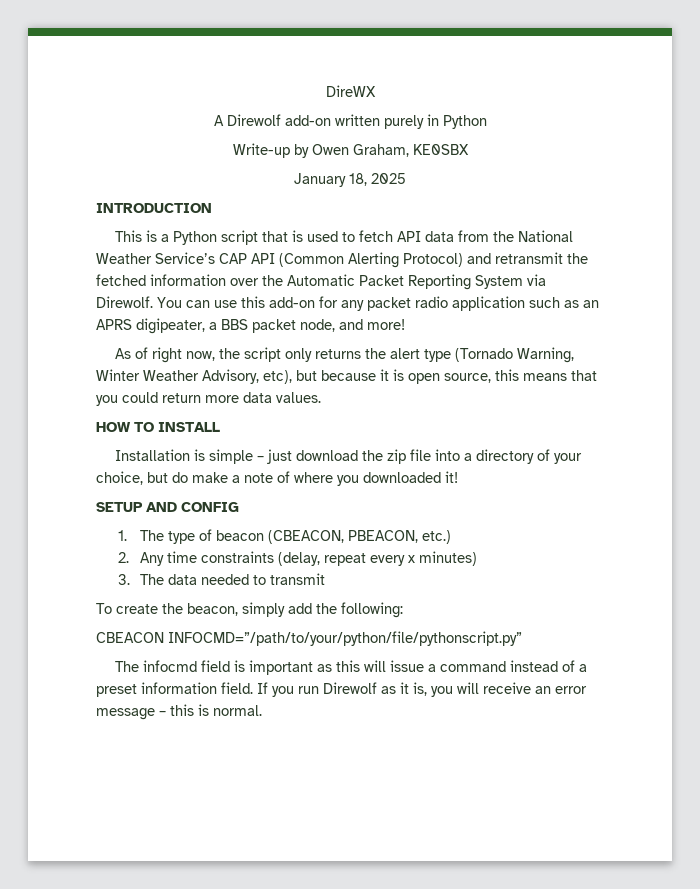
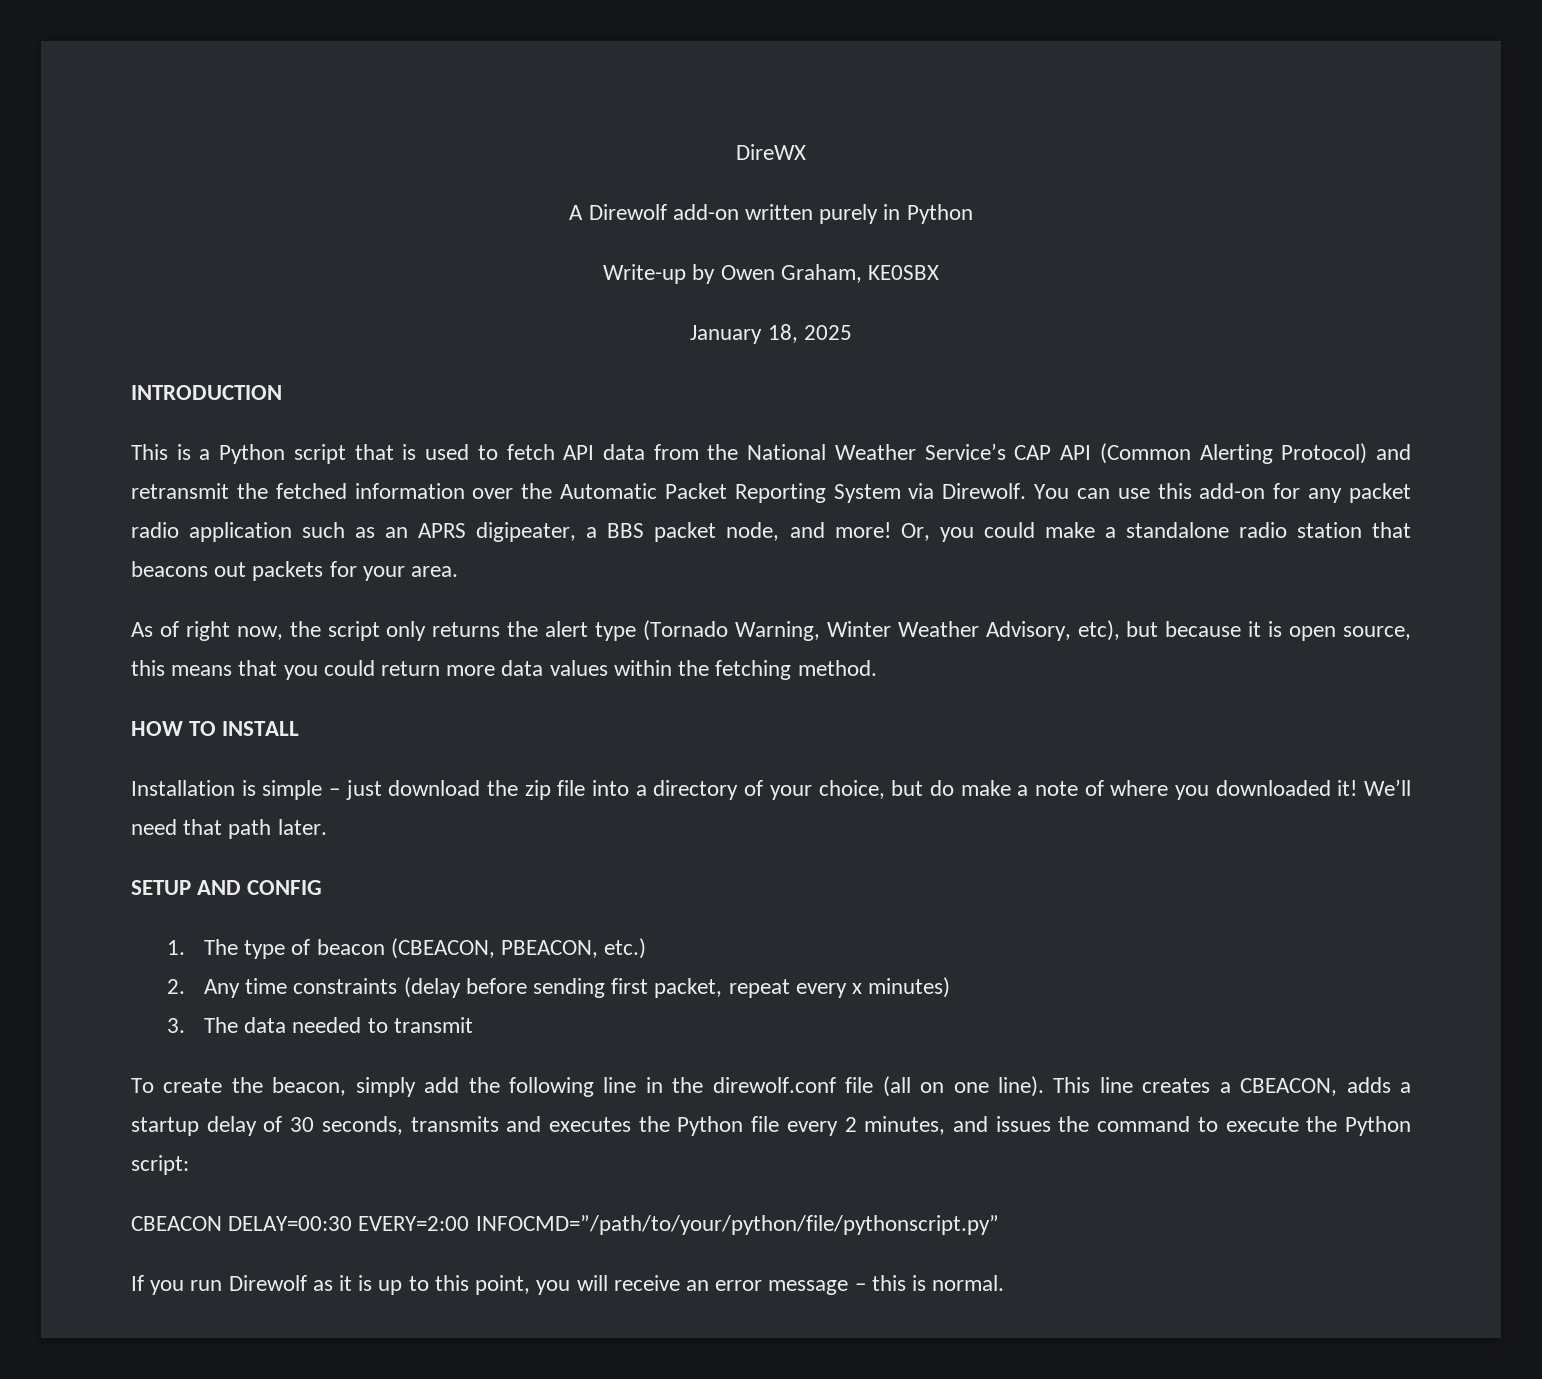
+ Or, you could make a standalone radio station that beacons out packets for your area.
- As of right now, the script only returns the alert type (Tornado Warning, Winter Weather Advisory, etc), but because it is open source, this means that you could return more data values.
+ As of right now, the script only returns the alert type (Tornado Warning, Winter Weather Advisory, etc), but because it is open source, this means that you could return more data values within the fetching method.
+ We’ll need that path later.
- 2. Any time constraints (delay, repeat every x minutes)
+ 2. Any time constraints (delay before sending first packet, repeat every x minutes)
- To create the beacon, simply add the following:
+ To create the beacon, simply add the following line in the direwolf.conf file (all on one line). This line creates a CBEACON, adds a startup delay of 30 seconds, transmits and executes the Python file every 2 minutes, and issues the command to execute the Python script:
- CBEACON INFOCMD=”/path/to/your/python/file/pythonscript.py”
+ CBEACON DELAY=00:30 EVERY=2:00 INFOCMD=”/path/to/your/python/file/pythonscript.py”
- The infocmd field is important as this will issue a command instead of a preset information field. If you run Direwolf as it is, you will receive an error message – this is normal.
+ If you run Direwolf as it is up to this point, you will receive an error message – this is normal.

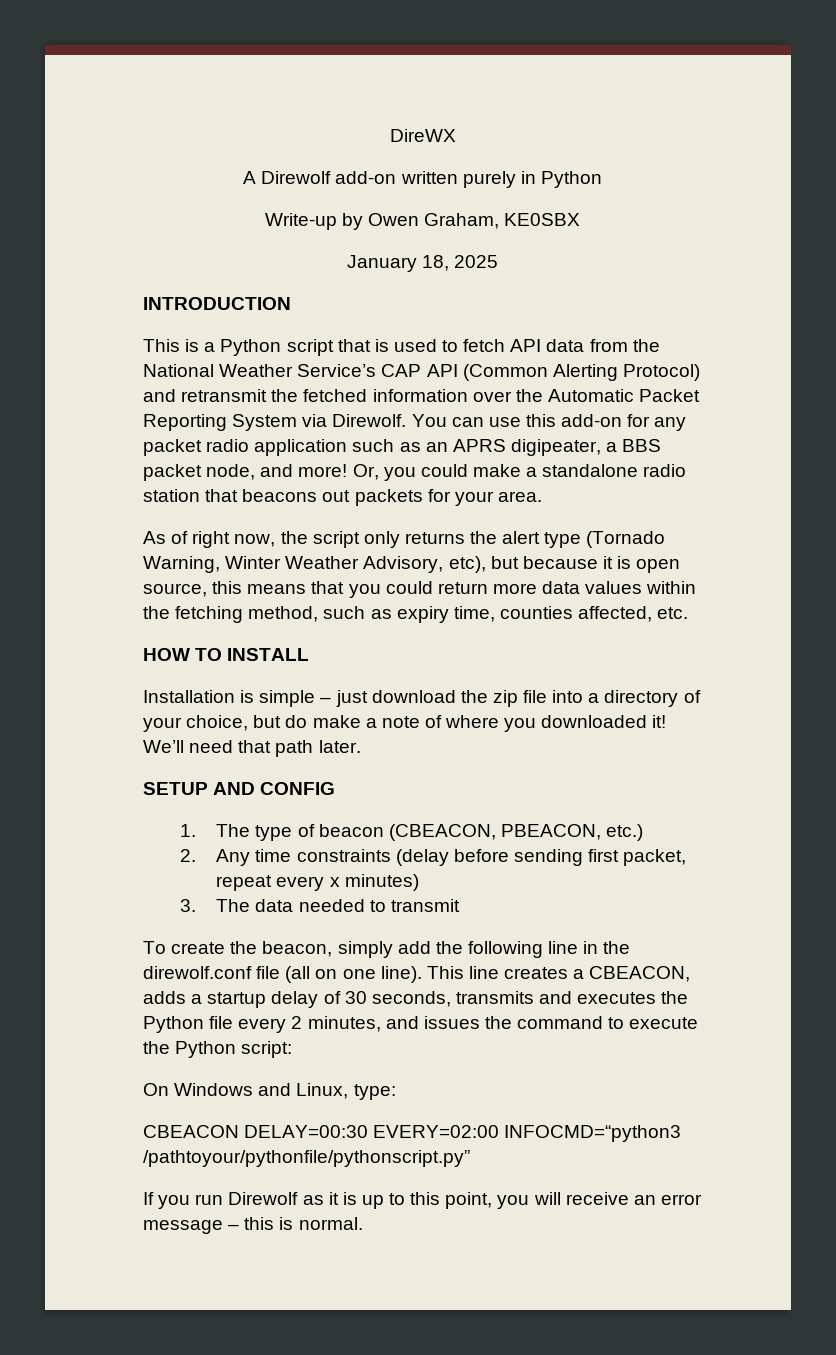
- As of right now, the script only returns the alert type (Tornado Warning, Winter Weather Advisory, etc), but because it is open source, this means that you could return more data values within the fetching method.
+ As of right now, the script only returns the alert type (Tornado Warning, Winter Weather Advisory, etc), but because it is open source, this means that you could return more data values within the fetching method, such as expiry time, counties affected, etc.
+ On Windows and Linux, type:
- CBEACON DELAY=00:30 EVERY=2:00 INFOCMD=”/path/to/your/python/file/pythonscript.py”
+ CBEACON DELAY=00:30 EVERY=02:00 INFOCMD=“python3 /pathtoyour/pythonfile/pythonscript.py”

